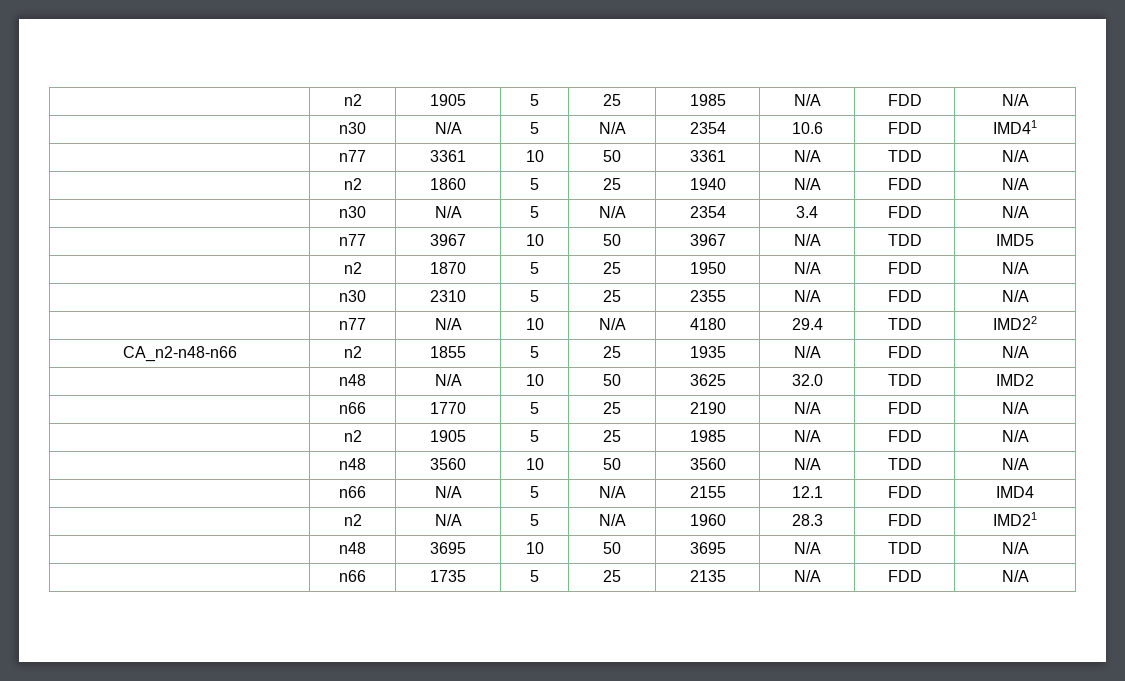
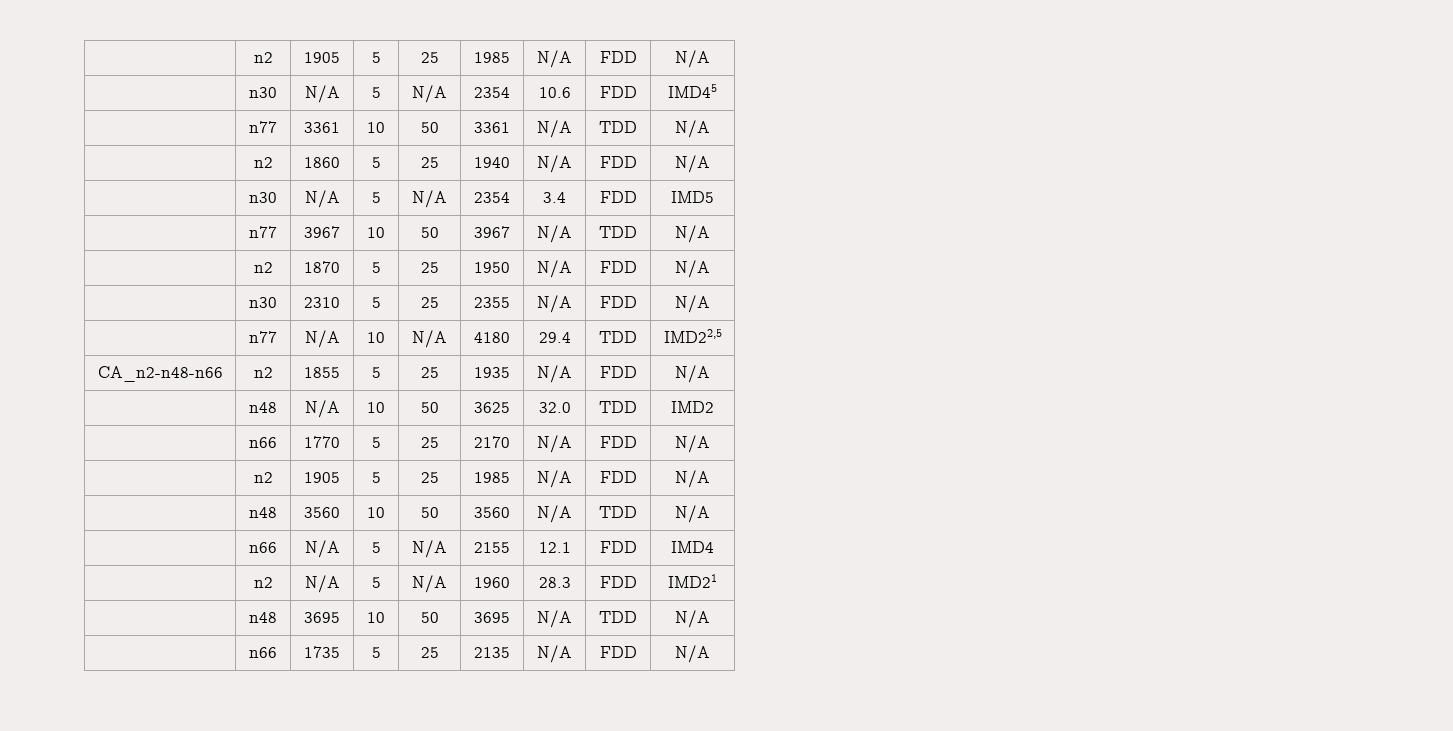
- | n30 | N/A | 5 | N/A | 2354 | 10.6 | FDD | IMD41
+ | n30 | N/A | 5 | N/A | 2354 | 10.6 | FDD | IMD45
- | n30 | N/A | 5 | N/A | 2354 | 3.4 | FDD | N/A
+ | n30 | N/A | 5 | N/A | 2354 | 3.4 | FDD | IMD5
- | n77 | 3967 | 10 | 50 | 3967 | N/A | TDD | IMD5
+ | n77 | 3967 | 10 | 50 | 3967 | N/A | TDD | N/A
- | n77 | N/A | 10 | N/A | 4180 | 29.4 | TDD | IMD22
+ | n77 | N/A | 10 | N/A | 4180 | 29.4 | TDD | IMD22,5
- | n66 | 1770 | 5 | 25 | 2190 | N/A | FDD | N/A
+ | n66 | 1770 | 5 | 25 | 2170 | N/A | FDD | N/A

